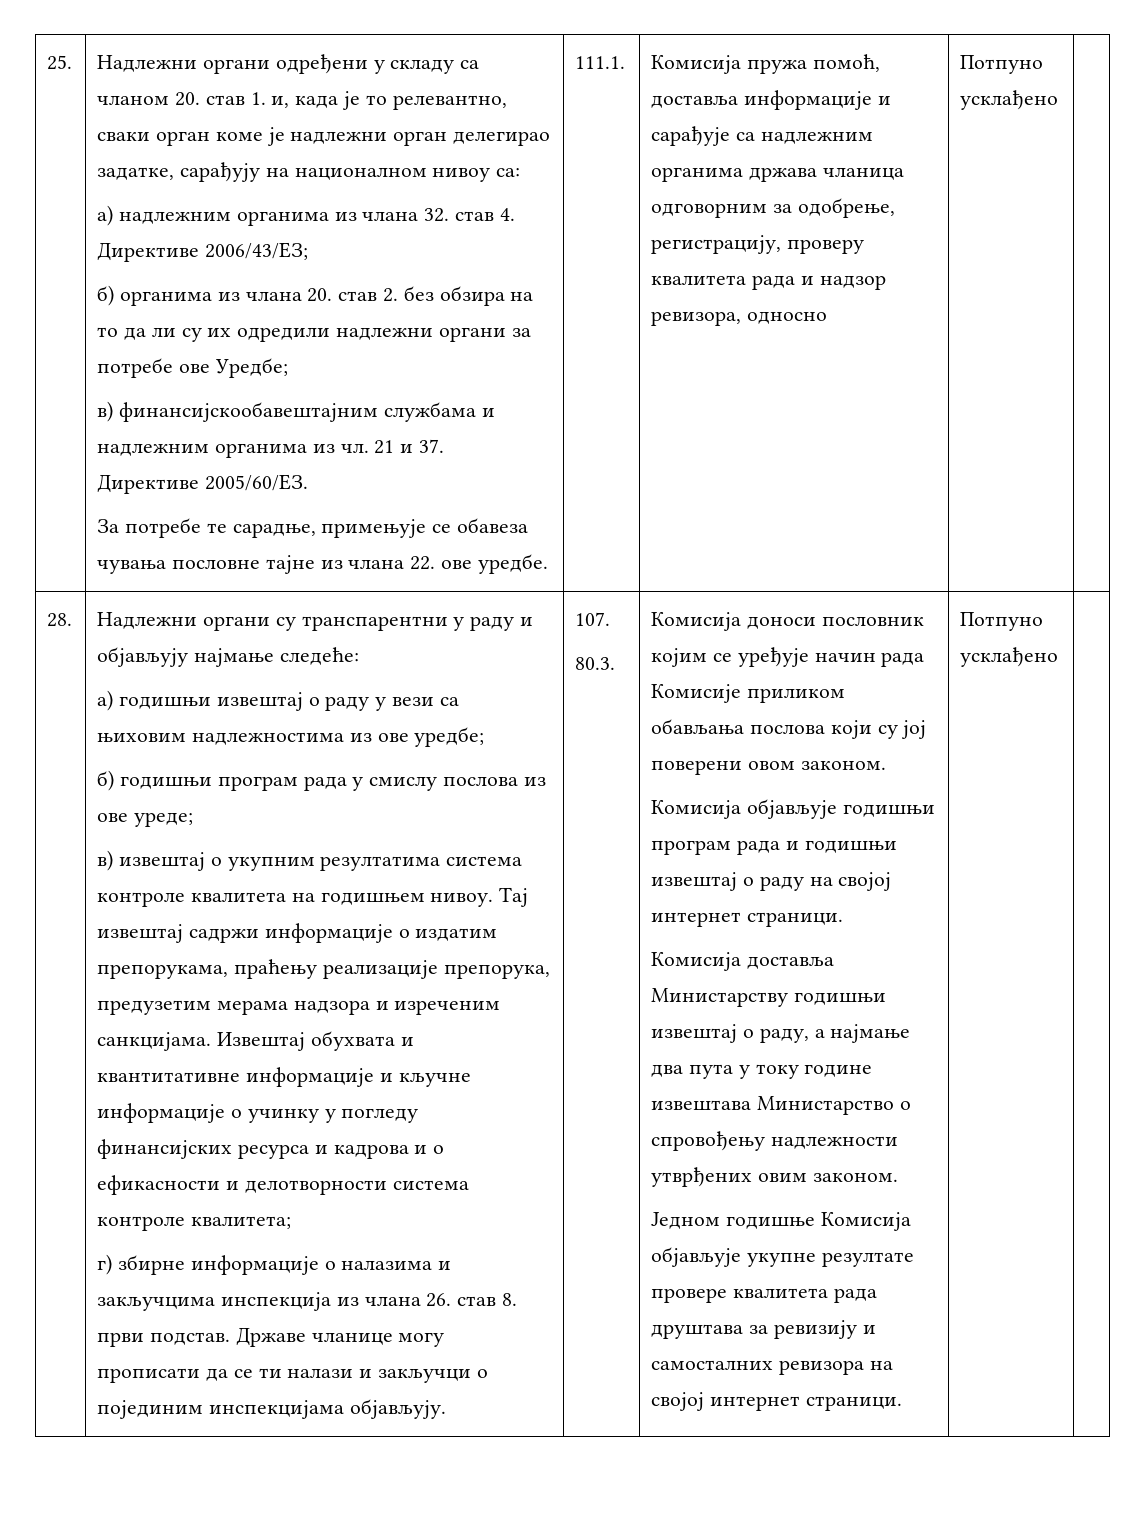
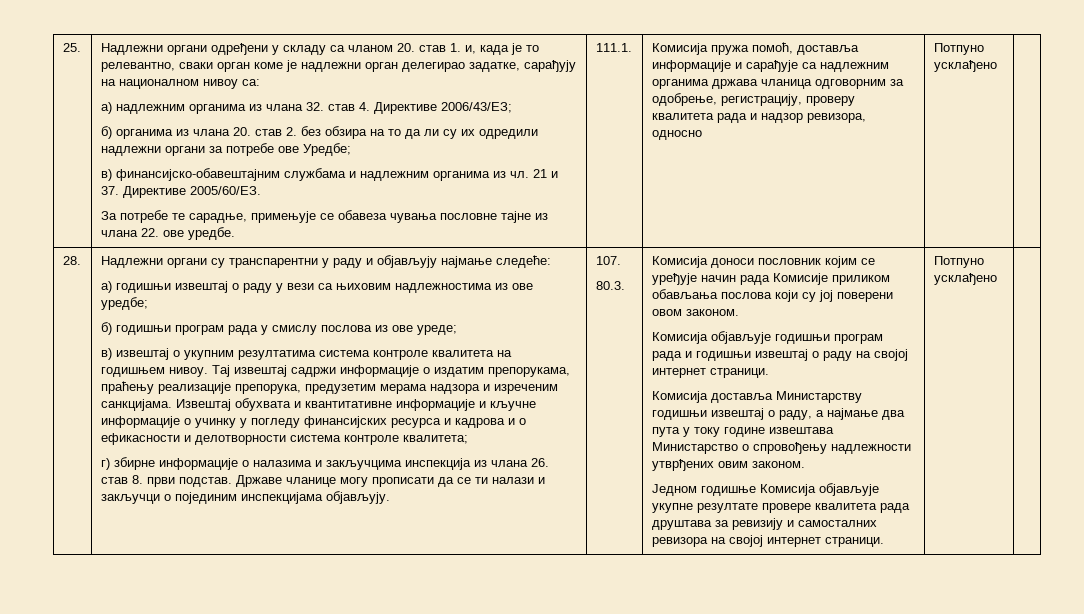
- в) финансијскообавештајним службама и надлежним органима из чл.
+ в) финансијско-обавештајним службама и надлежним органима из чл.

